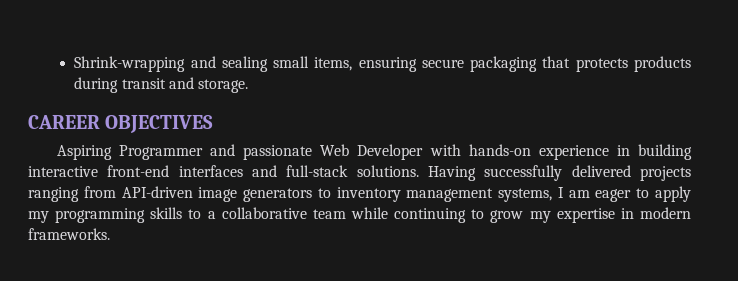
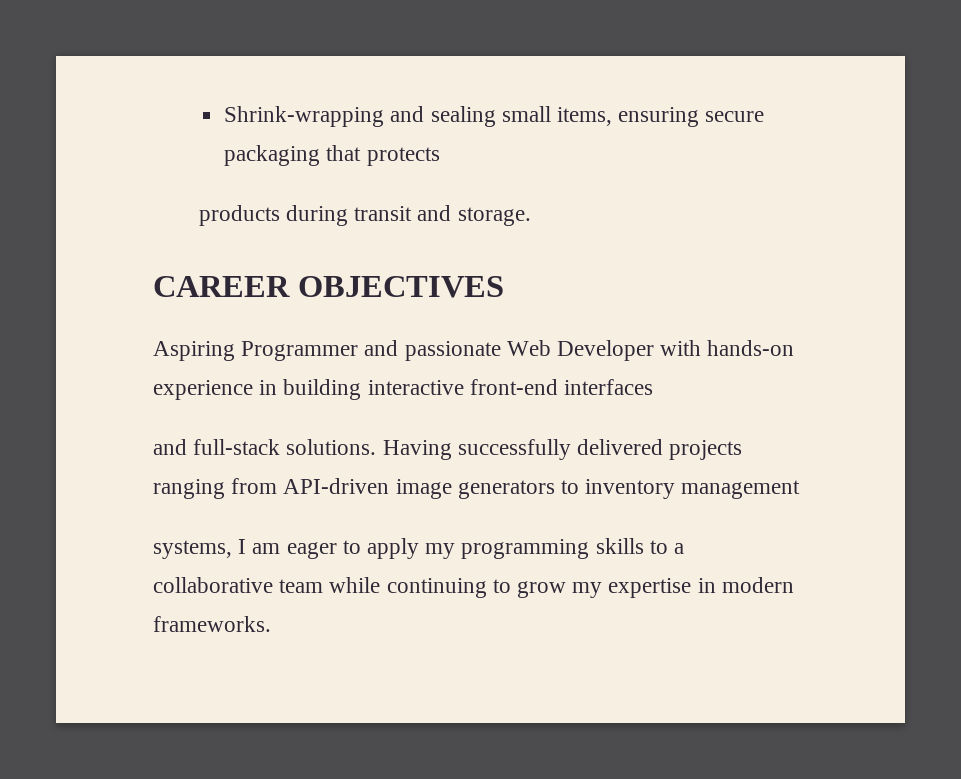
- Shrink-wrapping and sealing small items, ensuring secure packaging that protects products during transit and storage.
+ Shrink-wrapping and sealing small items, ensuring secure packaging that protects
+ products during transit and storage.
- Aspiring Programmer and passionate Web Developer with hands-on experience in building interactive front-end interfaces and full-stack solutions.
+ Aspiring Programmer and passionate Web Developer with hands-on experience in building interactive front-end interfaces
+ and full-stack solutions.
- Having successfully delivered projects ranging from API-driven image generators to inventory management systems, I am eager to apply my programming skills to a collaborative team while continuing to grow my expertise in modern frameworks.
+ Having successfully delivered projects ranging from API-driven image generators to inventory management
+ systems, I am eager to apply my programming skills to a collaborative team while continuing to grow my expertise in modern frameworks.

